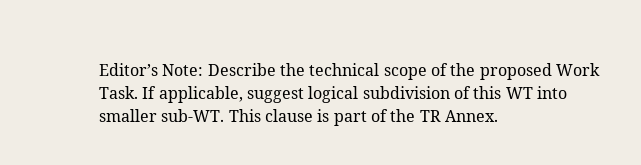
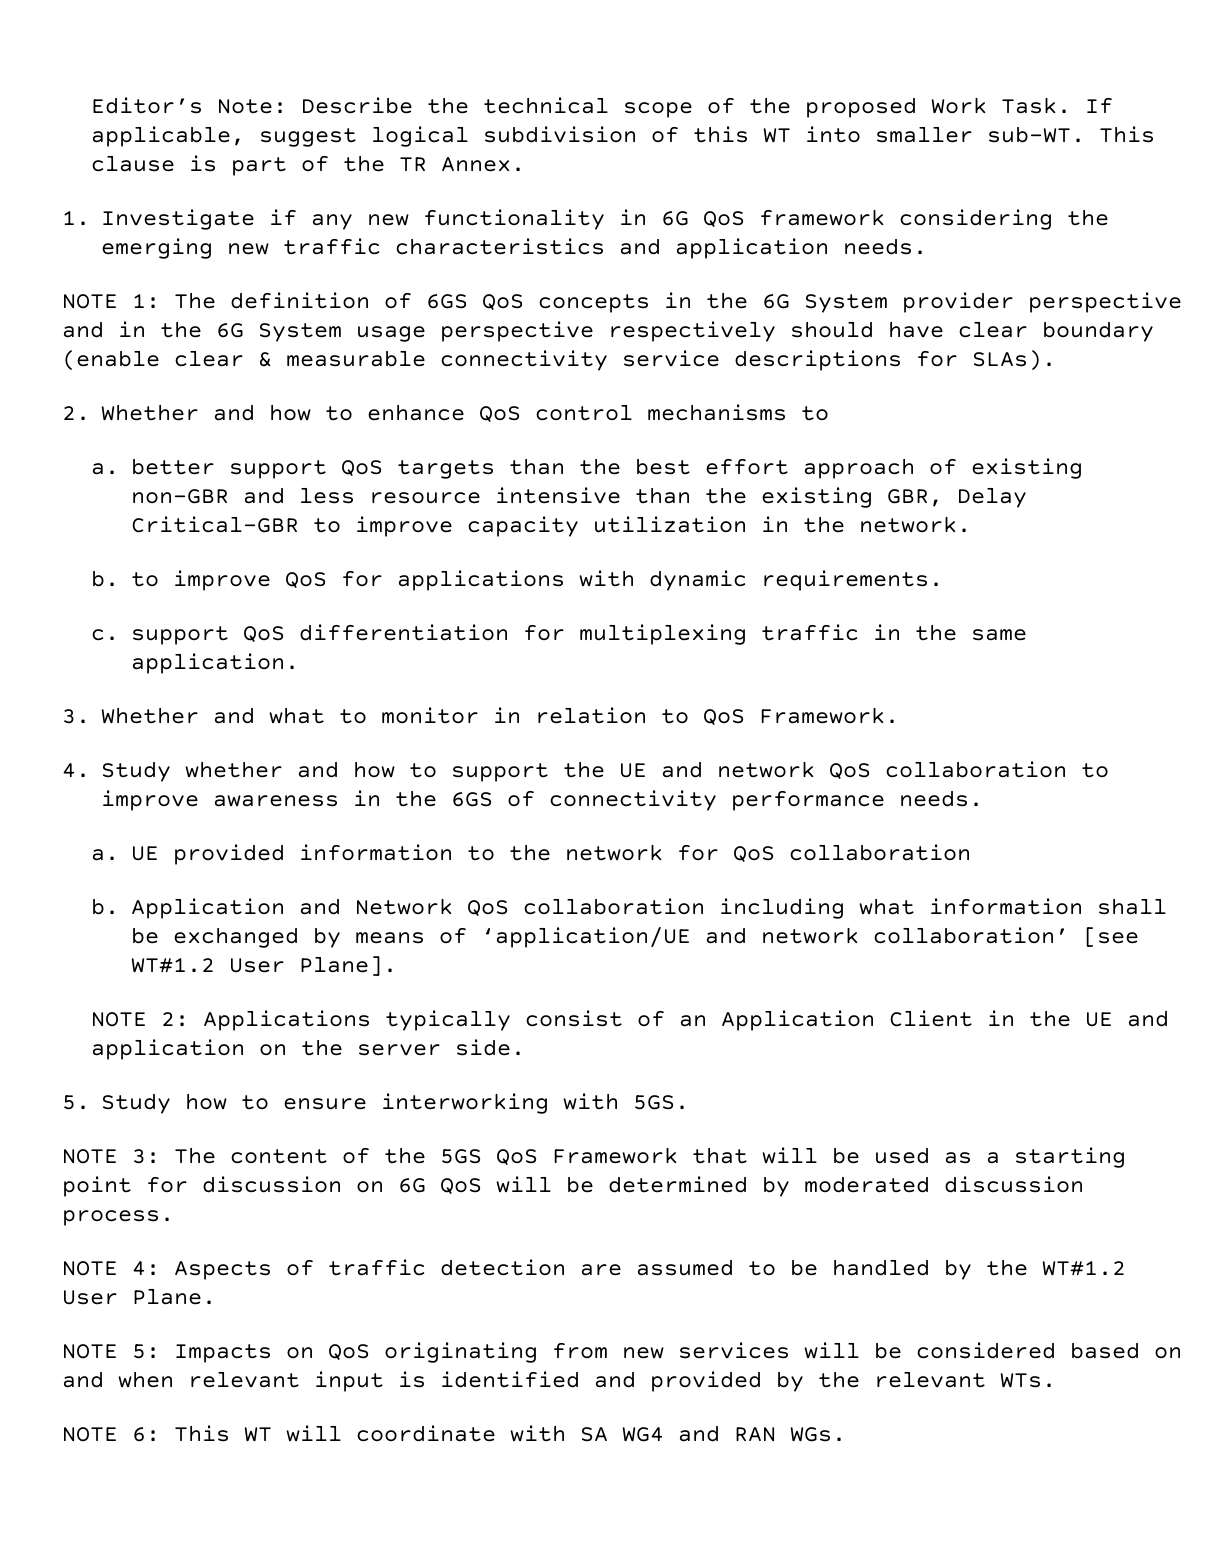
+ 1. Investigate if any new functionality in 6G QoS framework considering the emerging new traffic characteristics and application needs.
+ NOTE 1: The definition of 6GS QoS concepts in the 6G System provider perspective and in the 6G System usage perspective respectively should have clear boundary (enable clear & measurable connectivity service descriptions for SLAs).
+ 2. Whether and how to enhance QoS control mechanisms to
+ a. better support QoS targets than the best effort approach of existing non-GBR and less resource intensive than the existing GBR, Delay Critical-GBR to improve capacity utilization in the network.
+ b. to improve QoS for applications with dynamic requirements.
+ c. support QoS differentiation for multiplexing traffic in the same application.
+ 3. Whether and what to monitor in relation to QoS Framework.
+ 4. Study whether and how to support the UE and network QoS collaboration to improve awareness in the 6GS of connectivity performance needs.
+ a. UE provided information to the network for QoS collaboration
+ b. Application and Network QoS collaboration including what information shall be exchanged by means of ‘application/UE and network collaboration’ [see WT#1.2 User Plane].
+ NOTE 2: Applications typically consist of an Application Client in the UE and application on the server side.
+ 5. Study how to ensure interworking with 5GS.
+ NOTE 3: The content of the 5GS QoS Framework that will be used as a starting point for discussion on 6G QoS will be determined by moderated discussion process.
+ NOTE 4: Aspects of traffic detection are assumed to be handled by the WT#1.2 User Plane.
+ NOTE 5: Impacts on QoS originating from new services will be considered based on and when relevant input is identified and provided by the relevant WTs.
+ NOTE 6: This WT will coordinate with SA WG4 and RAN WGs.

